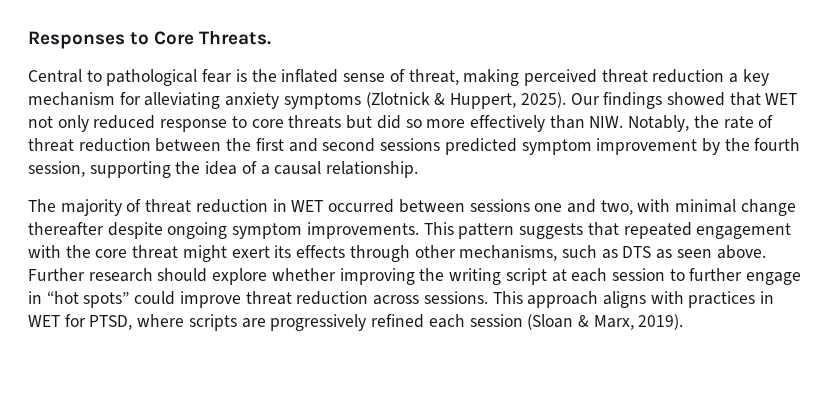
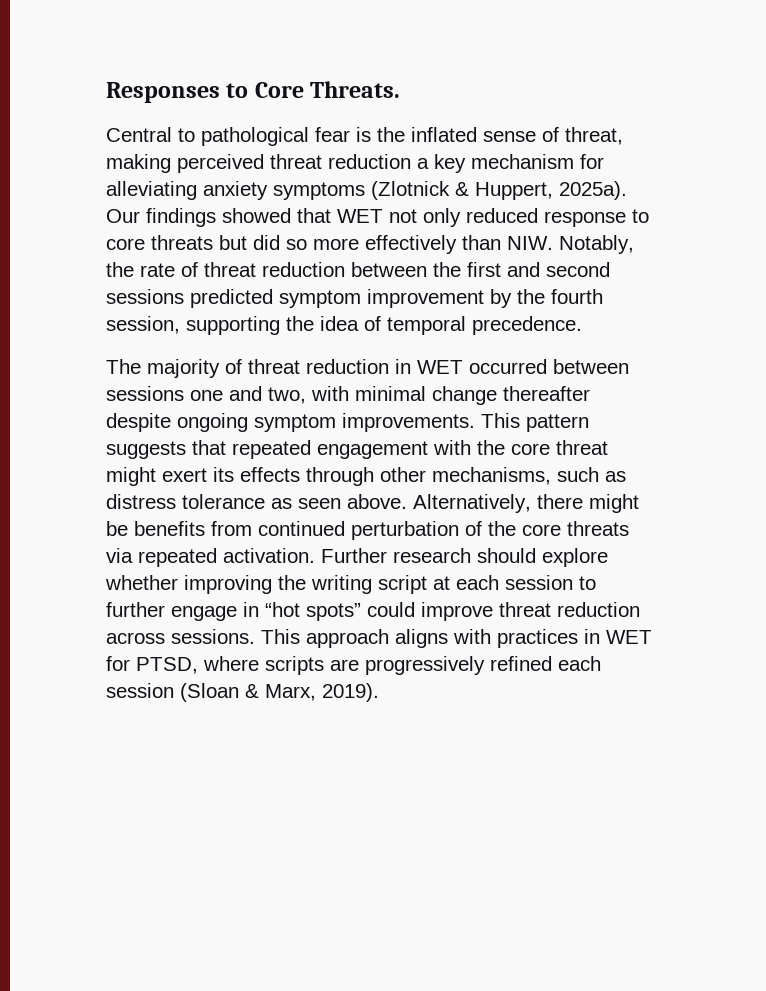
- Central to pathological fear is the inflated sense of threat, making perceived threat reduction a key mechanism for alleviating anxiety symptoms (Zlotnick & Huppert, 2025).
+ Central to pathological fear is the inflated sense of threat, making perceived threat reduction a key mechanism for alleviating anxiety symptoms (Zlotnick & Huppert, 2025a).
- Our findings showed that WET not only reduced response to core threats but did so more effectively than NIW. Notably, the rate of threat reduction between the first and second sessions predicted symptom improvement by the fourth session, supporting the idea of a causal relationship.
+ Our findings showed that WET not only reduced response to core threats but did so more effectively than NIW. Notably, the rate of threat reduction between the first and second sessions predicted symptom improvement by the fourth session, supporting the idea of temporal precedence.
- This pattern suggests that repeated engagement with the core threat might exert its effects through other mechanisms, such as DTS as seen above.
+ This pattern suggests that repeated engagement with the core threat might exert its effects through other mechanisms, such as distress tolerance as seen above.
+ Alternatively, there might be benefits from continued perturbation of the core threats via repeated activation.

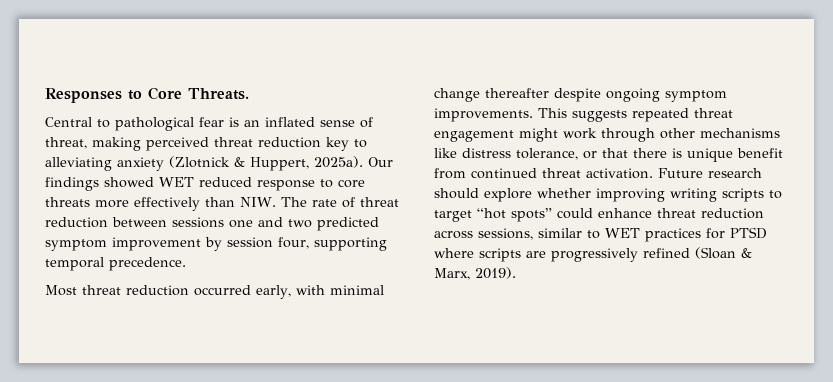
- Central to pathological fear is the inflated sense of threat, making perceived threat reduction a key mechanism for alleviating anxiety symptoms (Zlotnick & Huppert, 2025a).
+ Central to pathological fear is an inflated sense of threat, making perceived threat reduction key to alleviating anxiety (Zlotnick & Huppert, 2025a).
- Our findings showed that WET not only reduced response to core threats but did so more effectively than NIW. Notably, the rate of threat reduction between the first and second sessions predicted symptom improvement by the fourth session, supporting the idea of temporal precedence.
- The majority of threat reduction in WET occurred between sessions one and two, with minimal change thereafter despite ongoing symptom improvements.
+ Our findings showed WET reduced response to core threats more effectively than NIW. The rate of threat reduction between sessions one and two predicted symptom improvement by session four, supporting temporal precedence.
+ Most threat reduction occurred early, with minimal change thereafter despite ongoing symptom improvements.
- This pattern suggests that repeated engagement with the core threat might exert its effects through other mechanisms, such as distress tolerance as seen above. Alternatively, there might be benefits from continued perturbation of the core threats via repeated activation. Further research should explore whether improving the writing script at each session to further engage in “hot spots” could improve threat reduction across sessions. This approach aligns with practices in WET for PTSD, where scripts are progressively refined each session (Sloan & Marx, 2019).
+ This suggests repeated threat engagement might work through other mechanisms like distress tolerance, or that there is unique benefit from continued threat activation. Future research should explore whether improving writing scripts to target “hot spots” could enhance threat reduction across sessions, similar to WET practices for PTSD where scripts are progressively refined (Sloan & Marx, 2019).

